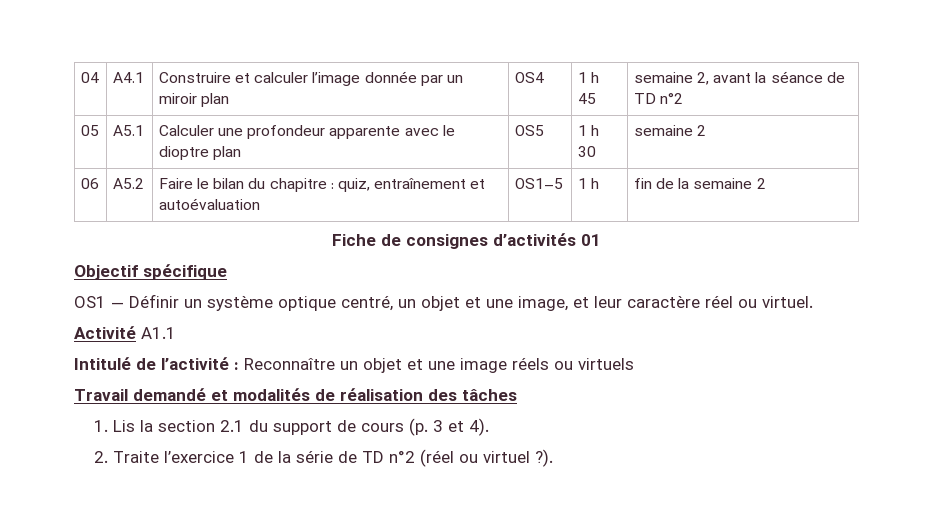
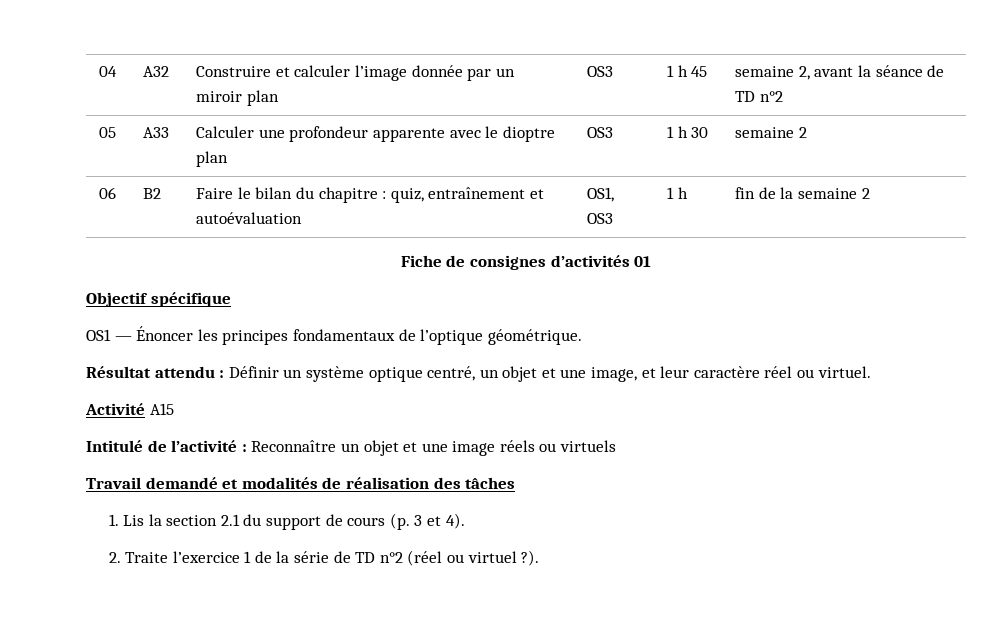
- 04 | A4.1 | Construire et calculer l’image donnée par un miroir plan | OS4 | 1 h 45 | semaine 2, avant la séance de TD n°2
+ 04 | A32 | Construire et calculer l’image donnée par un miroir plan | OS3 | 1 h 45 | semaine 2, avant la séance de TD n°2
- 05 | A5.1 | Calculer une profondeur apparente avec le dioptre plan | OS5 | 1 h 30 | semaine 2
+ 05 | A33 | Calculer une profondeur apparente avec le dioptre plan | OS3 | 1 h 30 | semaine 2
- 06 | A5.2 | Faire le bilan du chapitre : quiz, entraînement et autoévaluation | OS1–5 | 1 h | fin de la semaine 2
+ 06 | B2 | Faire le bilan du chapitre : quiz, entraînement et autoévaluation | OS1, OS3 | 1 h | fin de la semaine 2
- OS1 — Définir un système optique centré, un objet et une image, et leur caractère réel ou virtuel.
+ OS1 — Énoncer les principes fondamentaux de l’optique géométrique.
+ Résultat attendu : Définir un système optique centré, un objet et une image, et leur caractère réel ou virtuel.
- Activité A1.1
+ Activité A15

